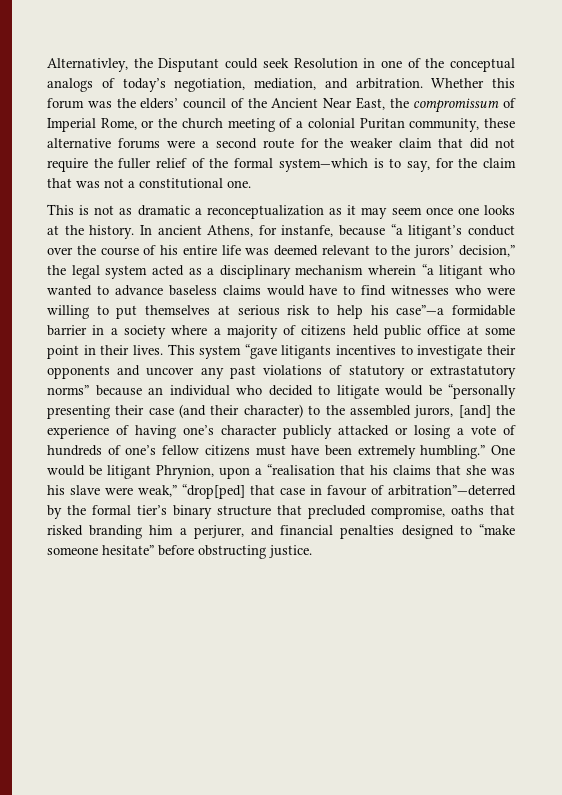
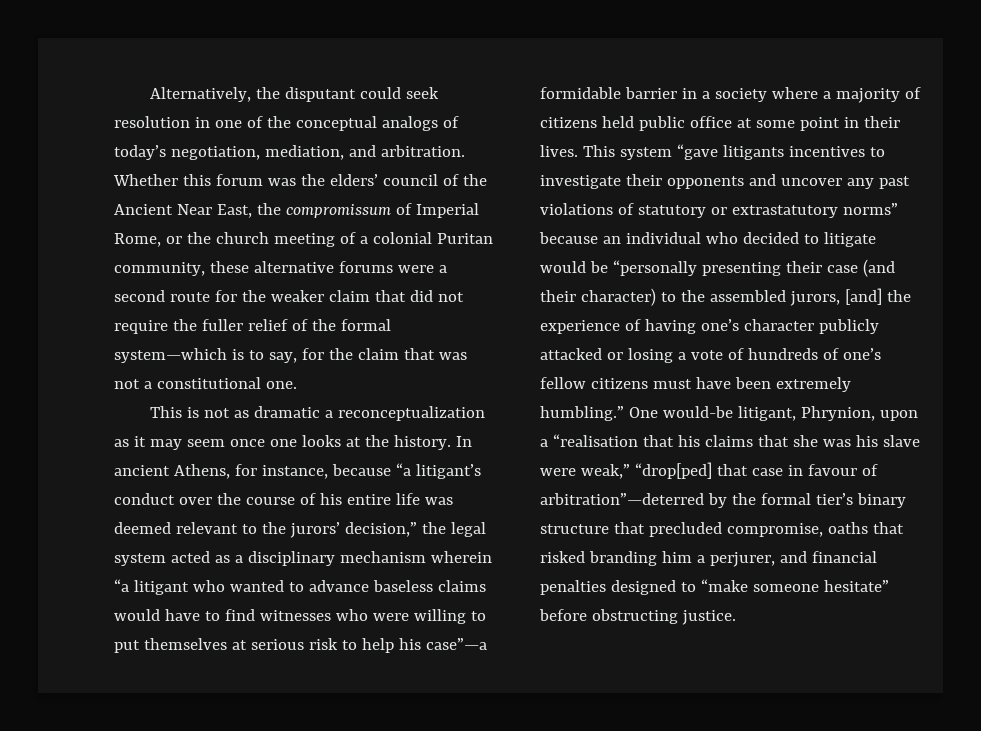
- Alternativley, the Disputant could seek Resolution in one of the conceptual analogs of today’s negotiation, mediation, and arbitration.
+ Alternatively, the disputant could seek resolution in one of the conceptual analogs of today’s negotiation, mediation, and arbitration.
- In ancient Athens, for instanfe, because “a litigant’s conduct over the course of his entire life was deemed relevant to the jurors’ decision,” the legal system acted as a disciplinary mechanism wherein “a litigant who wanted to advance baseless claims would have to find witnesses who were willing to put themselves at serious risk to help his case”—a formidable barrier in a society where a majority of citizens held public office at some point in their lives.
+ In ancient Athens, for instance, because “a litigant’s conduct over the course of his entire life was deemed relevant to the jurors’ decision,” the legal system acted as a disciplinary mechanism wherein “a litigant who wanted to advance baseless claims would have to find witnesses who were willing to put themselves at serious risk to help his case”—a formidable barrier in a society where a majority of citizens held public office at some point in their lives.
- One would be litigant Phrynion, upon a “realisation that his claims that she was his slave were weak,” “drop[ped] that case in favour of arbitration”—deterred by the formal tier’s binary structure that precluded compromise, oaths that risked branding him a perjurer, and financial penalties designed to “make someone hesitate” before obstructing justice.
+ One would-be litigant, Phrynion, upon a “realisation that his claims that she was his slave were weak,” “drop[ped] that case in favour of arbitration”—deterred by the formal tier’s binary structure that precluded compromise, oaths that risked branding him a perjurer, and financial penalties designed to “make someone hesitate” before obstructing justice.

